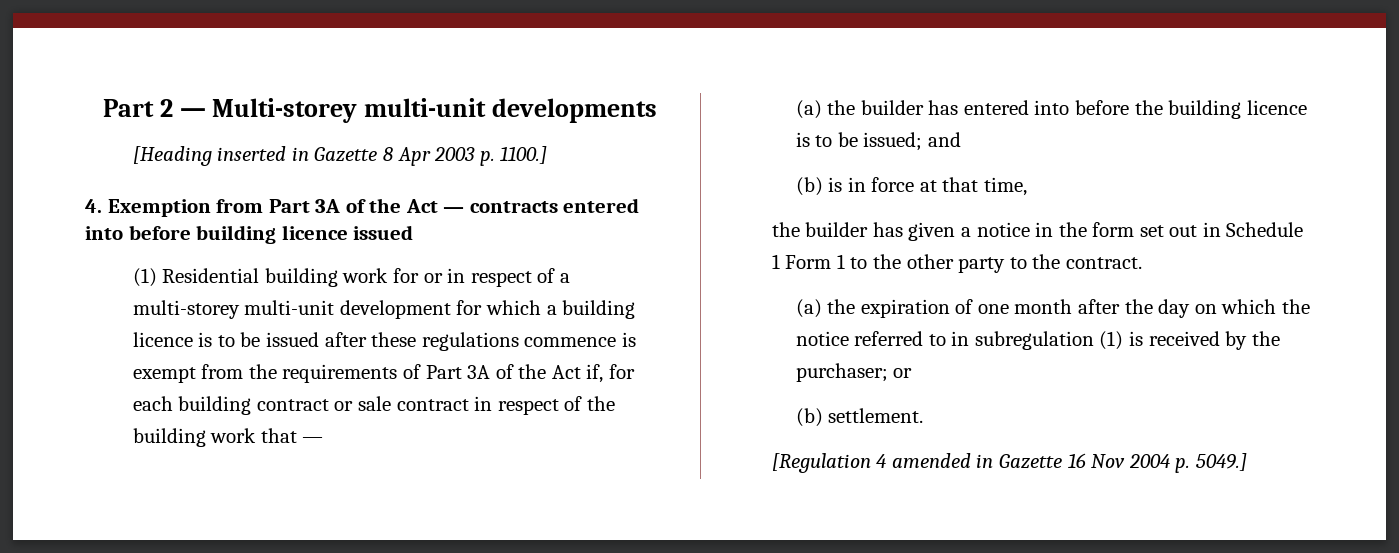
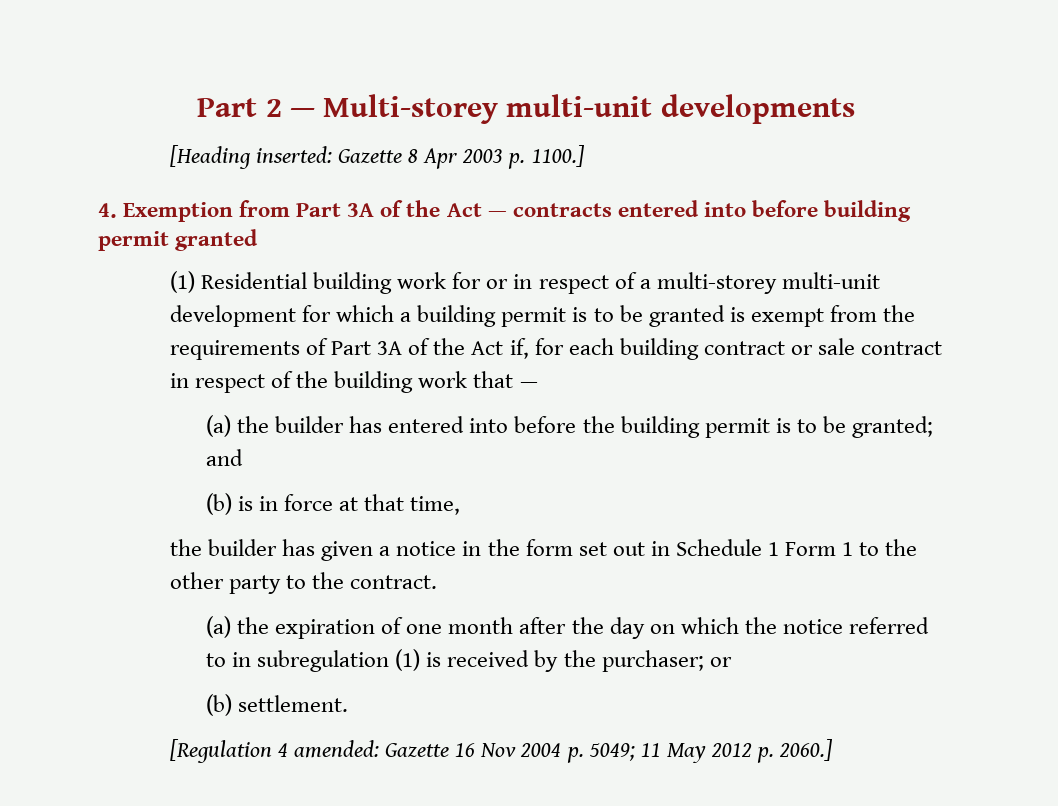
- [Heading inserted in Gazette 8 Apr 2003 p. 1100.]
+ [Heading inserted: Gazette 8 Apr 2003 p. 1100.]
- 4. Exemption from Part 3A of the Act — contracts entered into before building licence issued
+ 4. Exemption from Part 3A of the Act — contracts entered into before building permit granted
- (1) Residential building work for or in respect of a multi-storey multi-unit development for which a building licence is to be issued after these regulations commence is exempt from the requirements of Part 3A of the Act if, for each building contract or sale contract in respect of the building work that —
+ (1) Residential building work for or in respect of a multi-storey multi-unit development for which a building permit is to be granted is exempt from the requirements of Part 3A of the Act if, for each building contract or sale contract in respect of the building work that —
- (a) the builder has entered into before the building licence is to be issued; and
+ (a) the builder has entered into before the building permit is to be granted; and
- [Regulation 4 amended in Gazette 16 Nov 2004 p. 5049.]
+ [Regulation 4 amended: Gazette 16 Nov 2004 p. 5049; 11 May 2012 p. 2060.]

